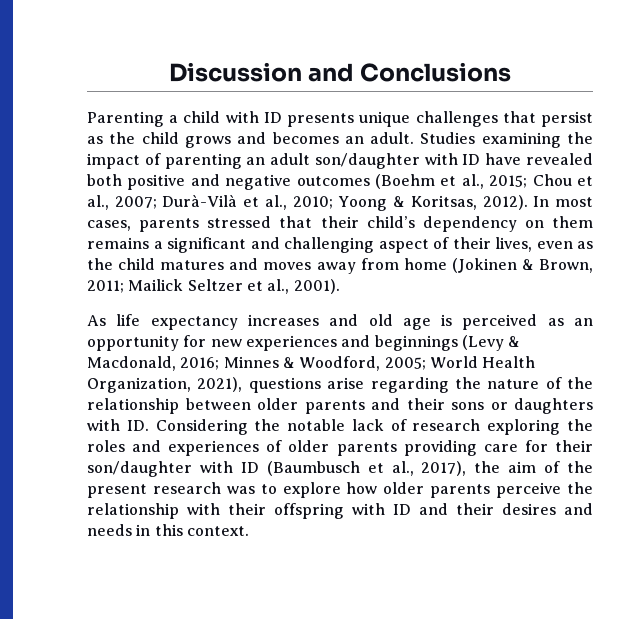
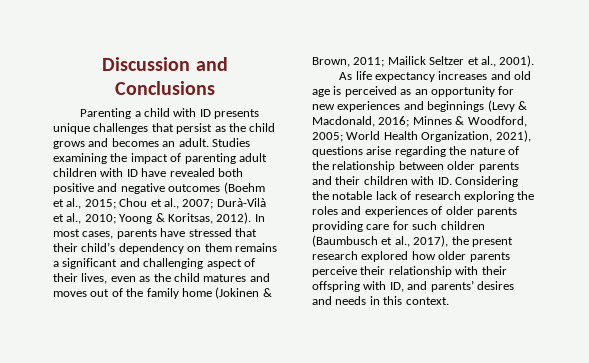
- Studies examining the impact of parenting an adult son/daughter with ID have revealed both positive and negative outcomes (Boehm et al., 2015; Chou et al., 2007; Durà-Vilà et al., 2010; Yoong & Koritsas, 2012).
+ Studies examining the impact of parenting adult children with ID have revealed both positive and negative outcomes (Boehm et al., 2015; Chou et al., 2007; Durà-Vilà et al., 2010; Yoong & Koritsas, 2012).
- In most cases, parents stressed that their child’s dependency on them remains a significant and challenging aspect of their lives, even as the child matures and moves away from home (Jokinen & Brown, 2011; Mailick Seltzer et al., 2001).
+ In most cases, parents have stressed that their child’s dependency on them remains a significant and challenging aspect of their lives, even as the child matures and moves out of the family home (Jokinen & Brown, 2011; Mailick Seltzer et al., 2001).
- World Health Organization, 2021), questions arise regarding the nature of the relationship between older parents and their sons or daughters with ID. Considering the notable lack of research exploring the roles and experiences of older parents providing care for their son/daughter with ID (Baumbusch et al., 2017), the aim of the present research was to explore how older parents perceive the relationship with their offspring with ID and their desires and needs in this context.
+ World Health Organization, 2021), questions arise regarding the nature of the relationship between older parents and their children with ID. Considering the notable lack of research exploring the roles and experiences of older parents providing care for such children (Baumbusch et al., 2017), the present research explored how older parents perceive their relationship with their offspring with ID, and parents’ desires and needs in this context.

